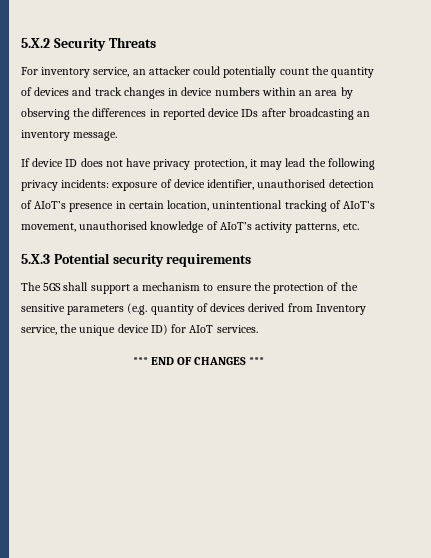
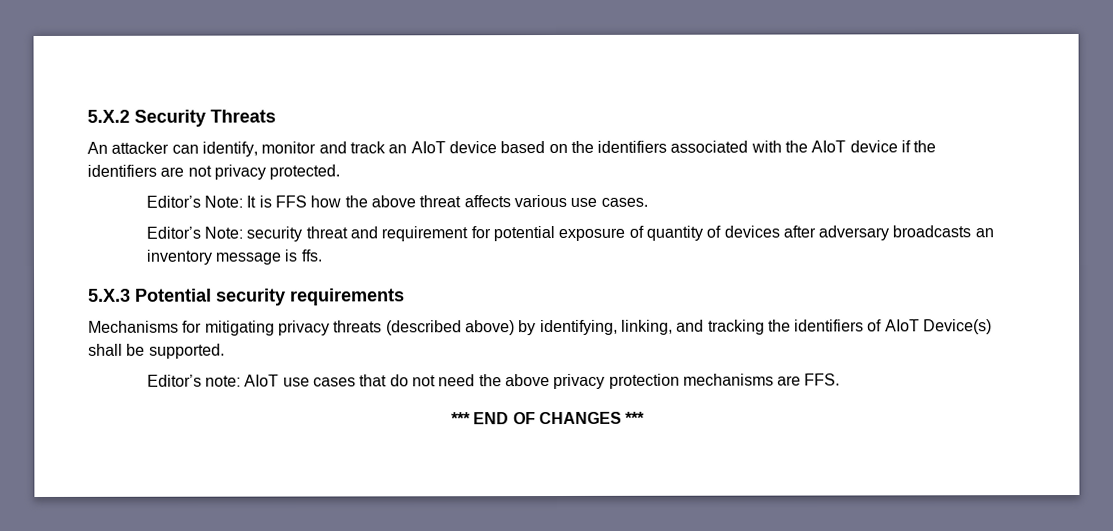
- For inventory service, an attacker could potentially count the quantity of devices and track changes in device numbers within an area by observing the differences in reported device IDs after broadcasting an inventory message.
- If device ID does not have privacy protection, it may lead the following privacy incidents: exposure of device identifier, unauthorised detection of AIoT’s presence in certain location, unintentional tracking of AIoT’s movement, unauthorised knowledge of AIoT’s activity patterns, etc.
+ An attacker can identify, monitor and track an AIoT device based on the identifiers associated with the AIoT device if the identifiers are not privacy protected.
+ Editor’s Note: It is FFS how the above threat affects various use cases.
+ Editor’s Note: security threat and requirement for potential exposure of quantity of devices after adversary broadcasts an inventory message is ffs.
  5.X.3 Potential security requirements
- The 5GS shall support a mechanism to ensure the protection of the sensitive parameters (e.g. quantity of devices derived from Inventory service, the unique device ID) for AIoT services.
+ Mechanisms for mitigating privacy threats (described above) by identifying, linking, and tracking the identifiers of AIoT Device(s) shall be supported.
+ Editor’s note: AIoT use cases that do not need the above privacy protection mechanisms are FFS.

